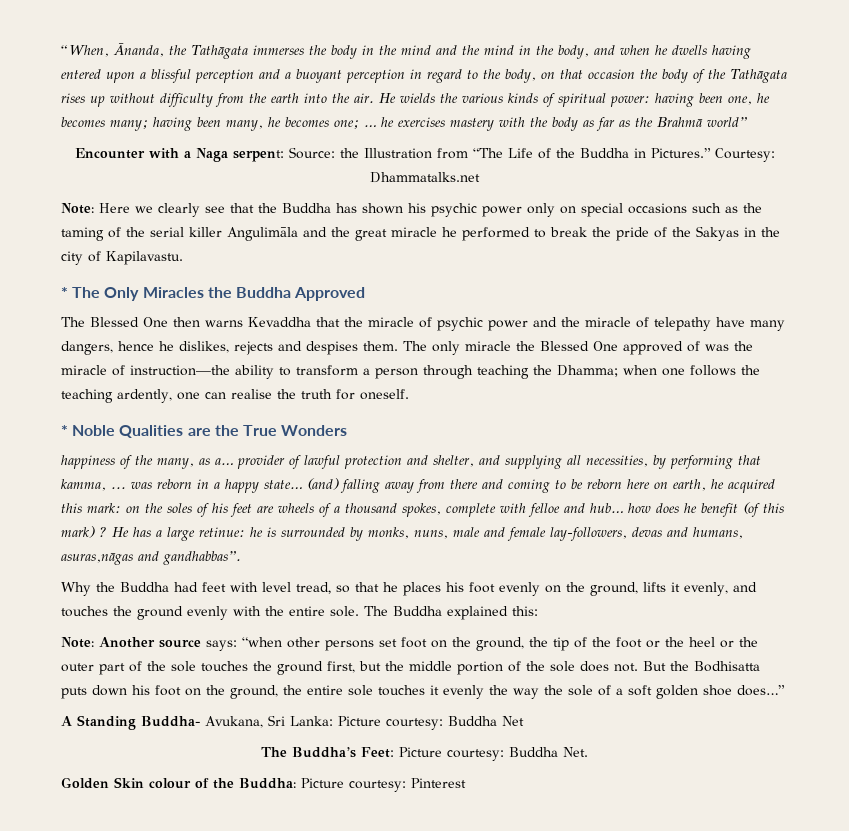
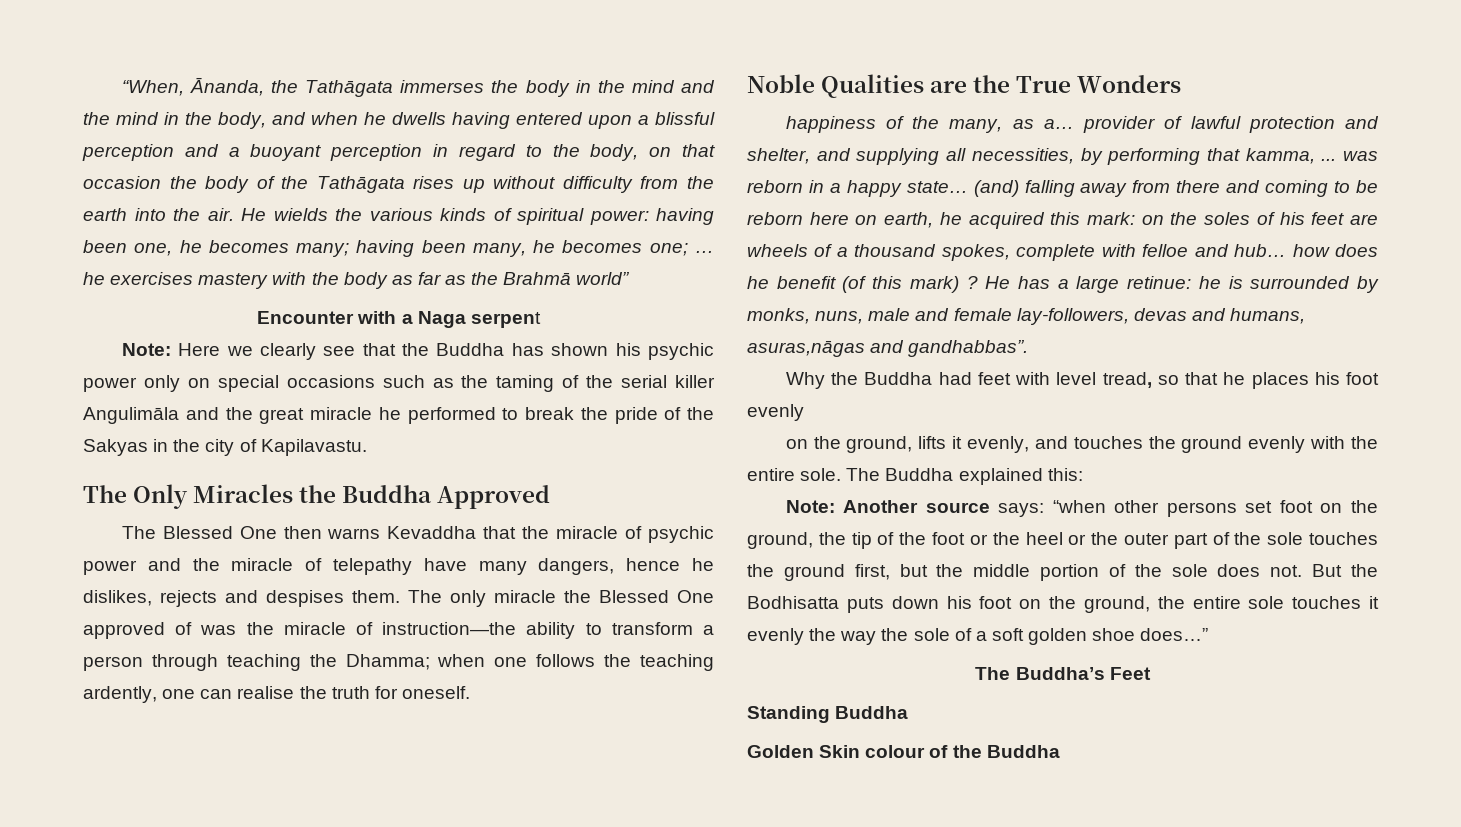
- Encounter with a Naga serpent: Source: the Illustration from “The Life of the Buddha in Pictures.” Courtesy: Dhammatalks.net
+ Encounter with a Naga serpent
- * The Only Miracles the Buddha Approved
+ The Only Miracles the Buddha Approved
- * Noble Qualities are the True Wonders
+ Noble Qualities are the True Wonders
- Why the Buddha had feet with level tread, so that he places his foot evenly on the ground, lifts it evenly, and touches the ground evenly with the entire sole.
+ Why the Buddha had feet with level tread, so that he places his foot evenly
+ on the ground, lifts it evenly, and touches the ground evenly with the entire sole.
- A Standing Buddha- Avukana, Sri Lanka: Picture courtesy: Buddha Net
- The Buddha’s Feet: Picture courtesy: Buddha Net.
+ The Buddha’s Feet
+ Standing Buddha
- Golden Skin colour of the Buddha: Picture courtesy: Pinterest
+ Golden Skin colour of the Buddha

